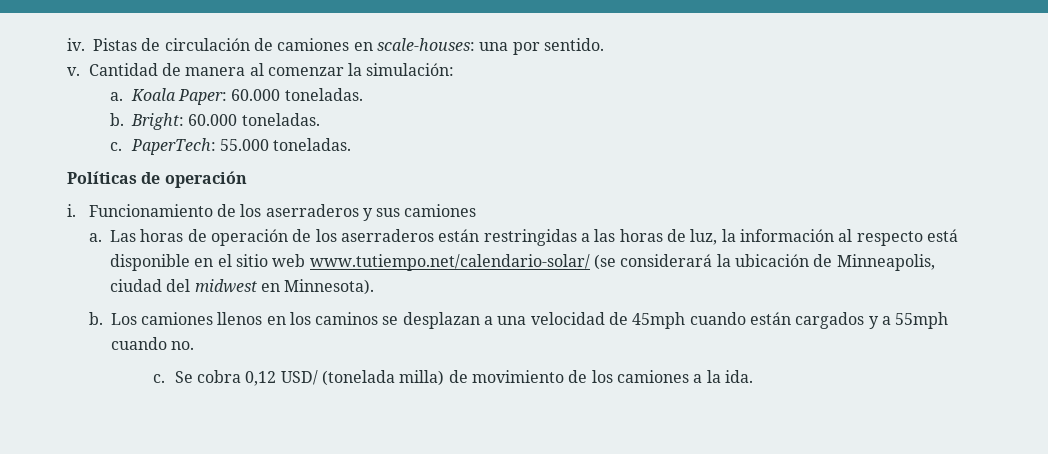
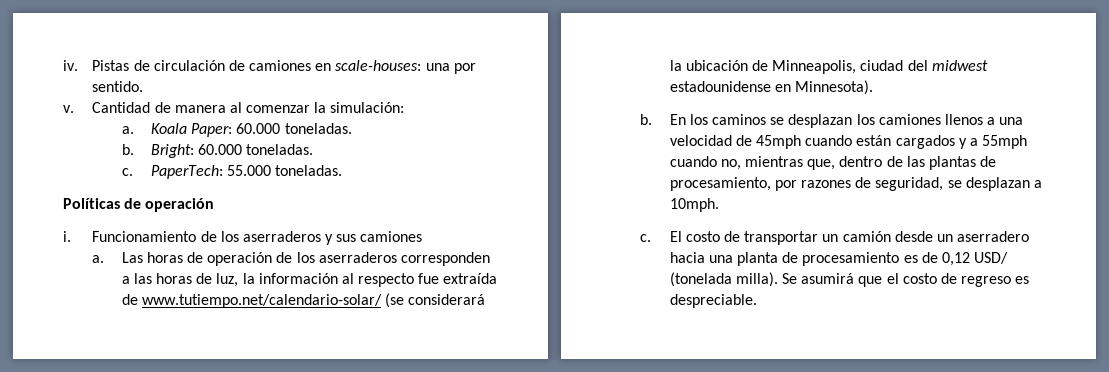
- Las horas de operación de los aserraderos están restringidas a las horas de luz, la información al respecto está disponible en el sitio web www.tutiempo.net/calendario-solar/ (se considerará la ubicación de Minneapolis, ciudad del midwest en Minnesota).
+ Las horas de operación de los aserraderos corresponden a las horas de luz, la información al respecto fue extraída de www.tutiempo.net/calendario-solar/ (se considerará la ubicación de Minneapolis, ciudad del midwest estadounidense en Minnesota).
- Los camiones llenos en los caminos se desplazan a una velocidad de 45mph cuando están cargados y a 55mph cuando no.
- c. Se cobra 0,12 USD/ (tonelada milla) de movimiento de los camiones a la ida.
+ En los caminos se desplazan los camiones llenos a una velocidad de 45mph cuando están cargados y a 55mph cuando no, mientras que, dentro de las plantas de procesamiento, por razones de seguridad, se desplazan a 10mph.
+ c. El costo de transportar un camión desde un aserradero hacia una planta de procesamiento es de 0,12 USD/ (tonelada milla). Se asumirá que el costo de regreso es despreciable.

